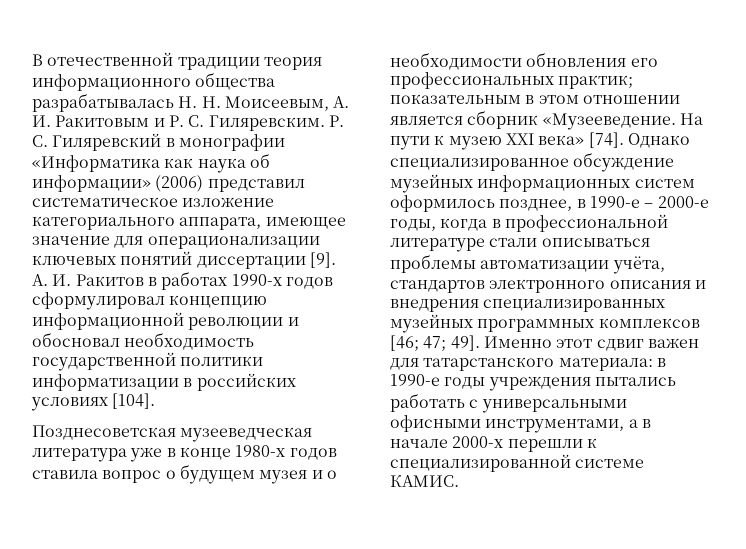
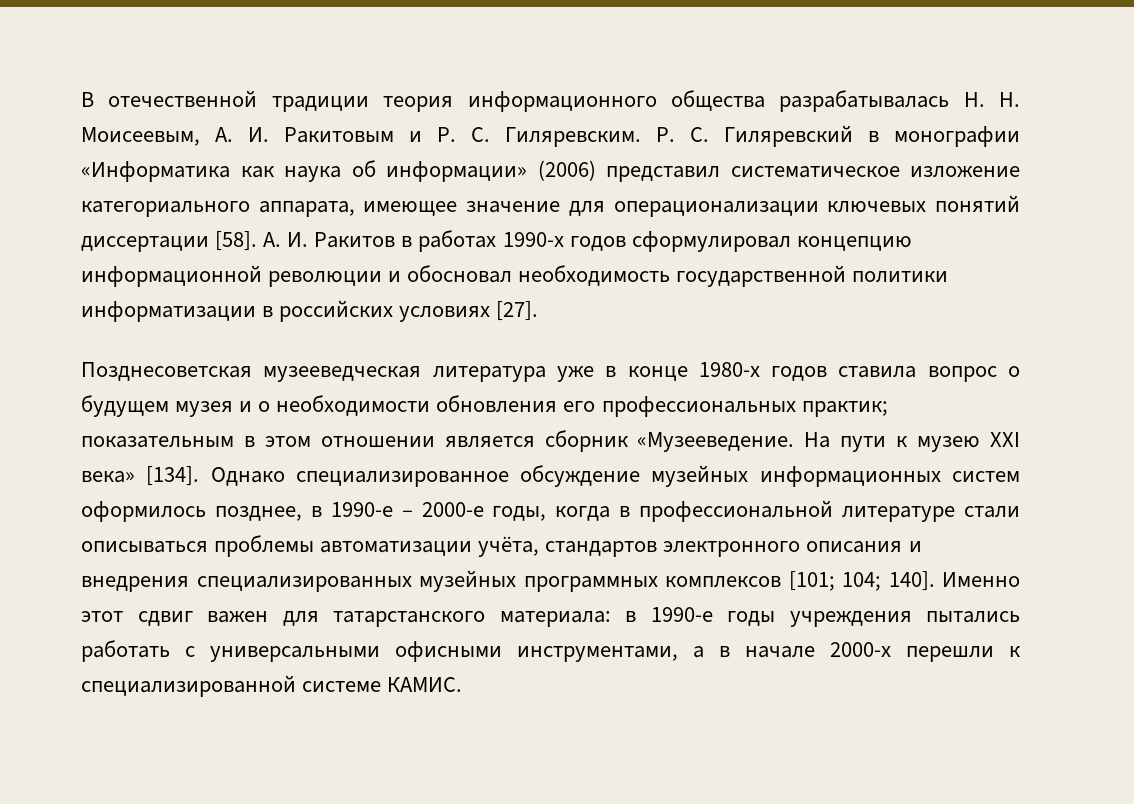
- Р. С. Гиляревский в монографии «Информатика как наука об информации» (2006) представил систематическое изложение категориального аппарата, имеющее значение для операционализации ключевых понятий диссертации [9].
+ Р. С. Гиляревский в монографии «Информатика как наука об информации» (2006) представил систематическое изложение категориального аппарата, имеющее значение для операционализации ключевых понятий диссертации [58].
- А. И. Ракитов в работах 1990-х годов сформулировал концепцию информационной революции и обосновал необходимость государственной политики информатизации в российских условиях [104].
+ А. И. Ракитов в работах 1990-х годов сформулировал концепцию информационной революции и обосновал необходимость государственной политики информатизации в российских условиях [27].
- На пути к музею XXI века» [74].
+ На пути к музею XXI века» [134].
- Однако специализированное обсуждение музейных информационных систем оформилось позднее, в 1990-е – 2000-е годы, когда в профессиональной литературе стали описываться проблемы автоматизации учёта, стандартов электронного описания и внедрения специализированных музейных программных комплексов [46; 47; 49].
+ Однако специализированное обсуждение музейных информационных систем оформилось позднее, в 1990-е – 2000-е годы, когда в профессиональной литературе стали описываться проблемы автоматизации учёта, стандартов электронного описания и внедрения специализированных музейных программных комплексов [101; 104; 140].

